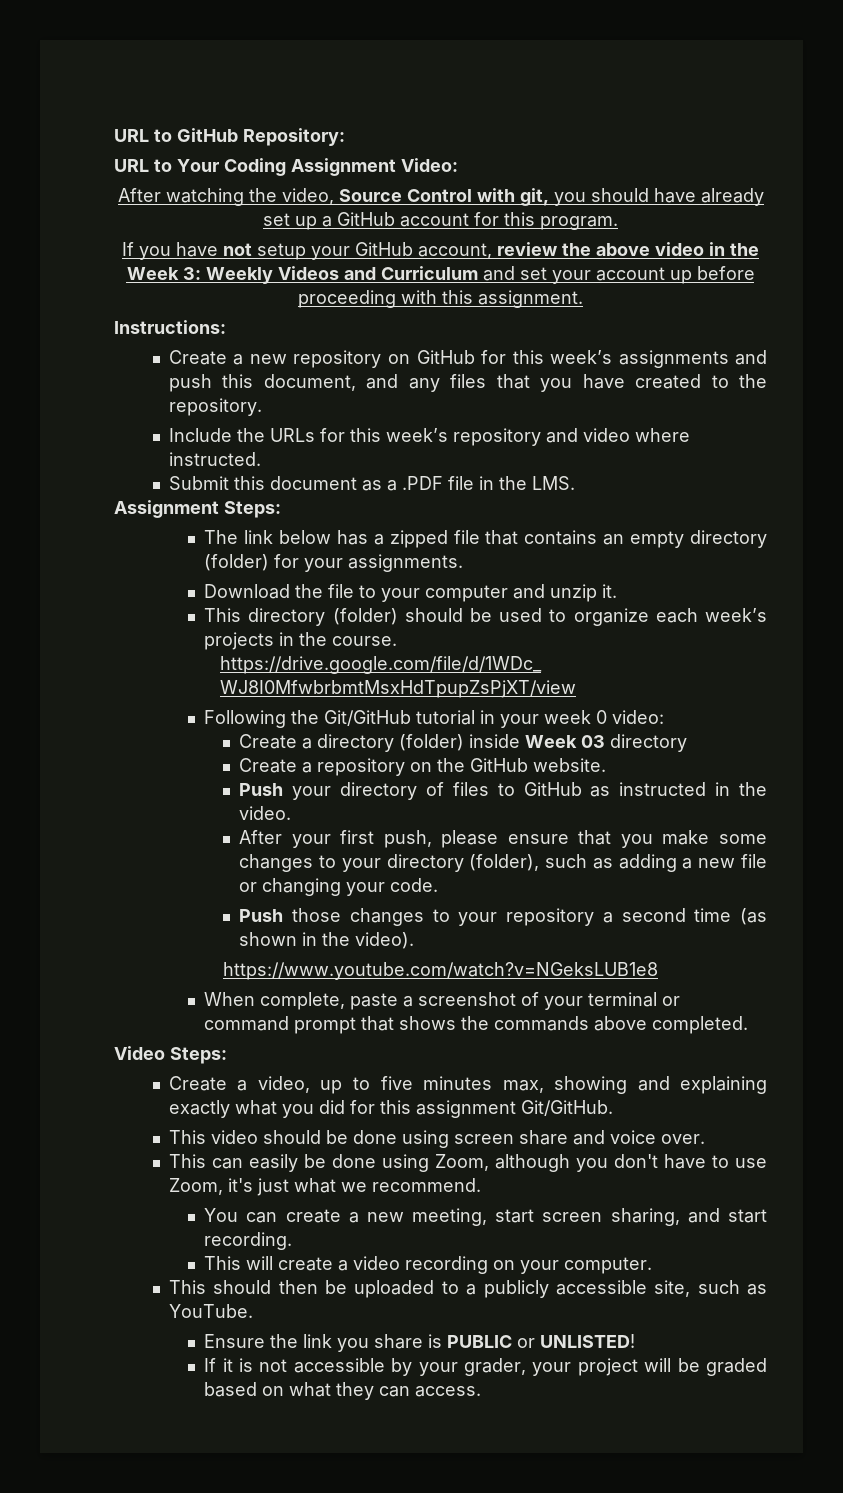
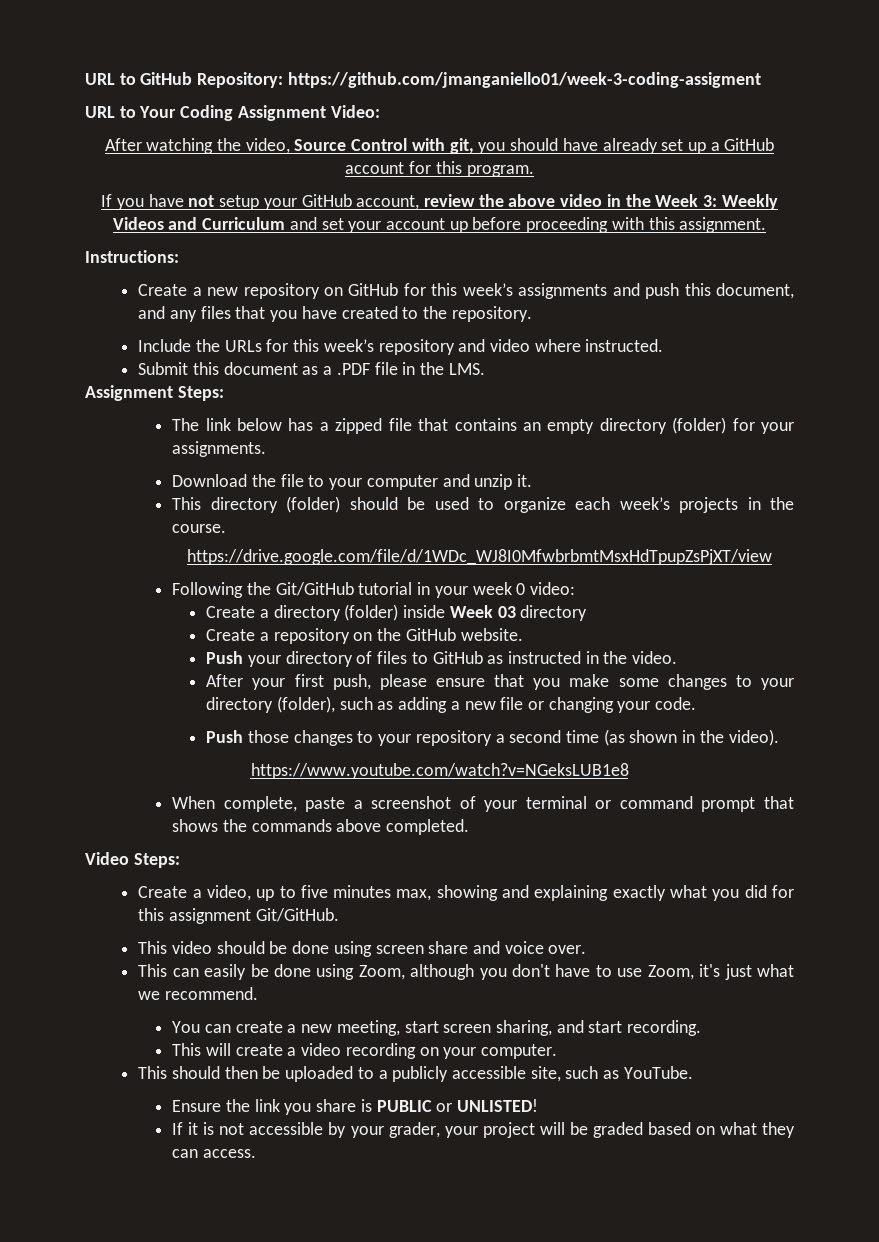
- URL to GitHub Repository:
+ URL to GitHub Repository: https://github.com/jmanganiello01/week-3-coding-assigment

